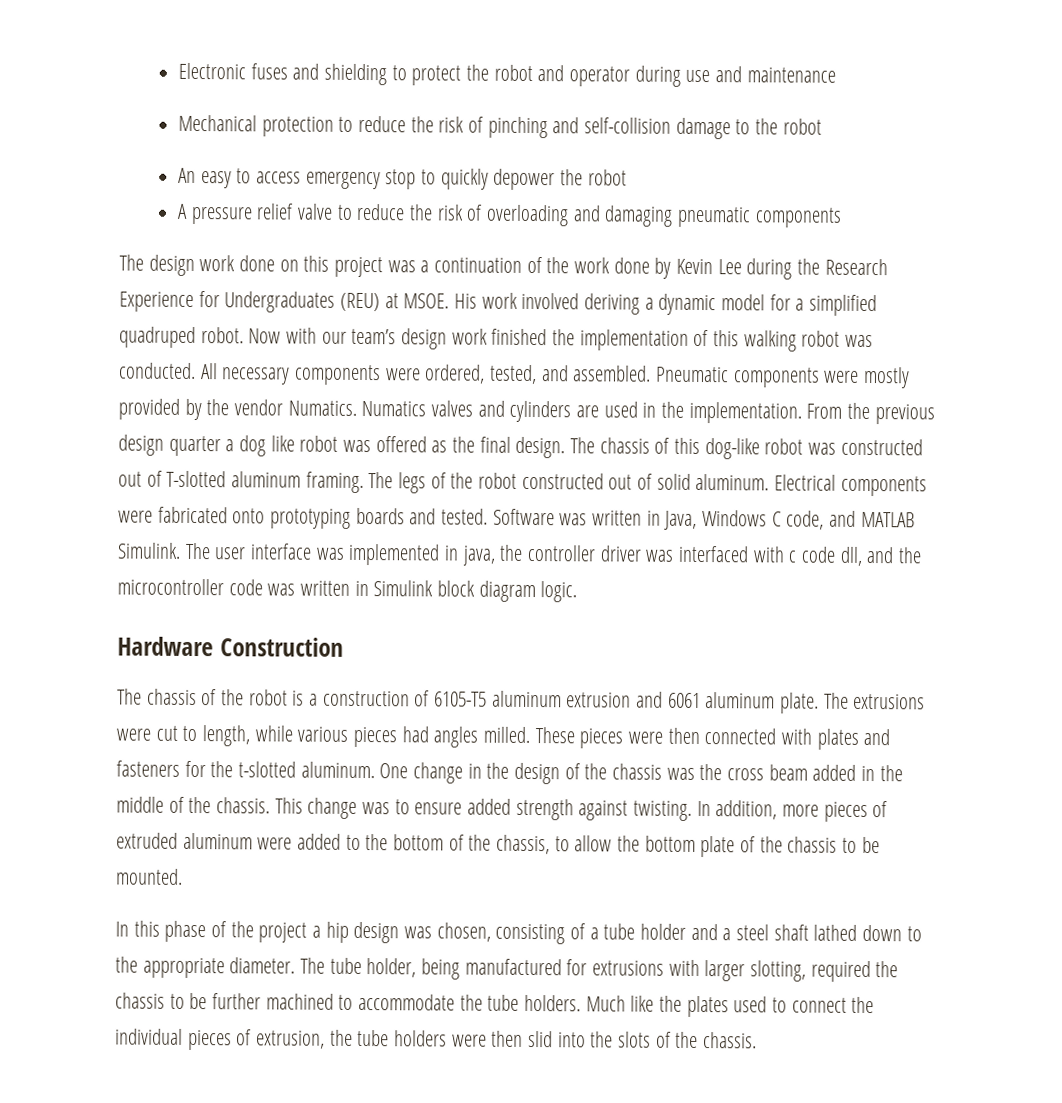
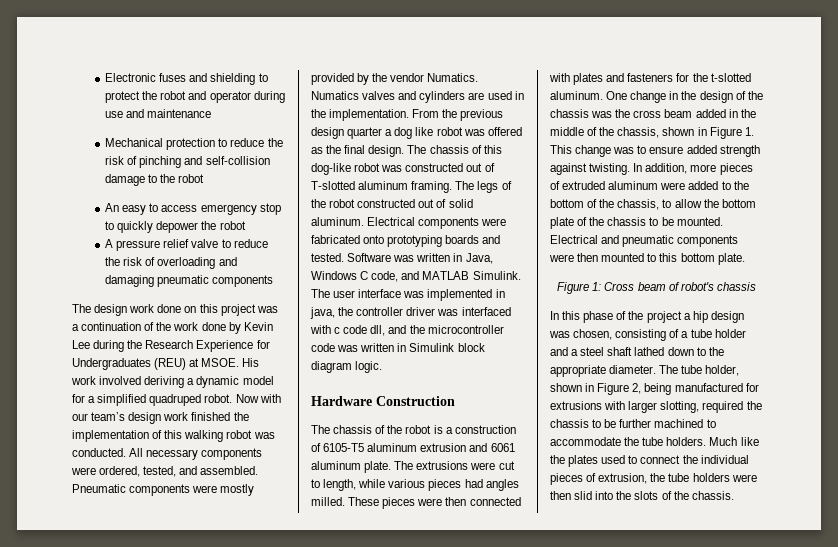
- One change in the design of the chassis was the cross beam added in the middle of the chassis. This change was to ensure added strength against twisting.
+ One change in the design of the chassis was the cross beam added in the middle of the chassis, shown in Figure 1. This change was to ensure added strength against twisting.
+ Electrical and pneumatic components were then mounted to this bottom plate.
+ Figure 1: Cross beam of robot's chassis
- The tube holder, being manufactured for extrusions with larger slotting, required the chassis to be further machined to accommodate the tube holders.
+ The tube holder, shown in Figure 2, being manufactured for extrusions with larger slotting, required the chassis to be further machined to accommodate the tube holders.

